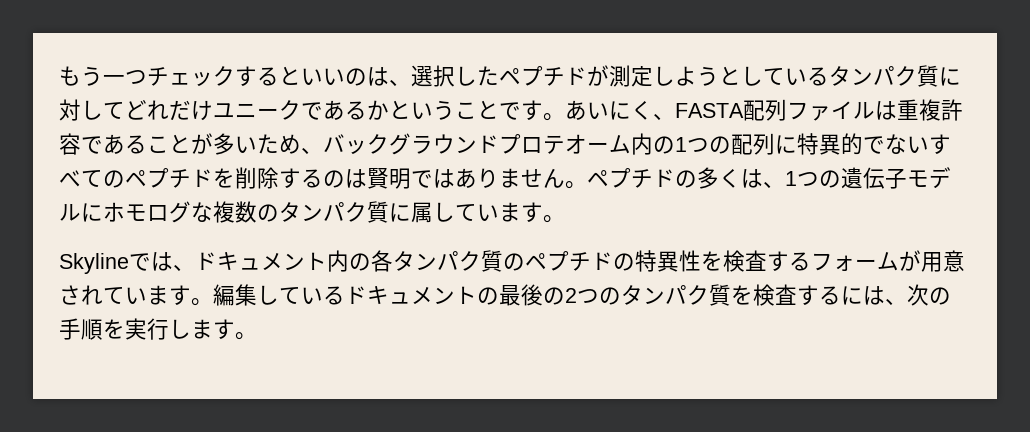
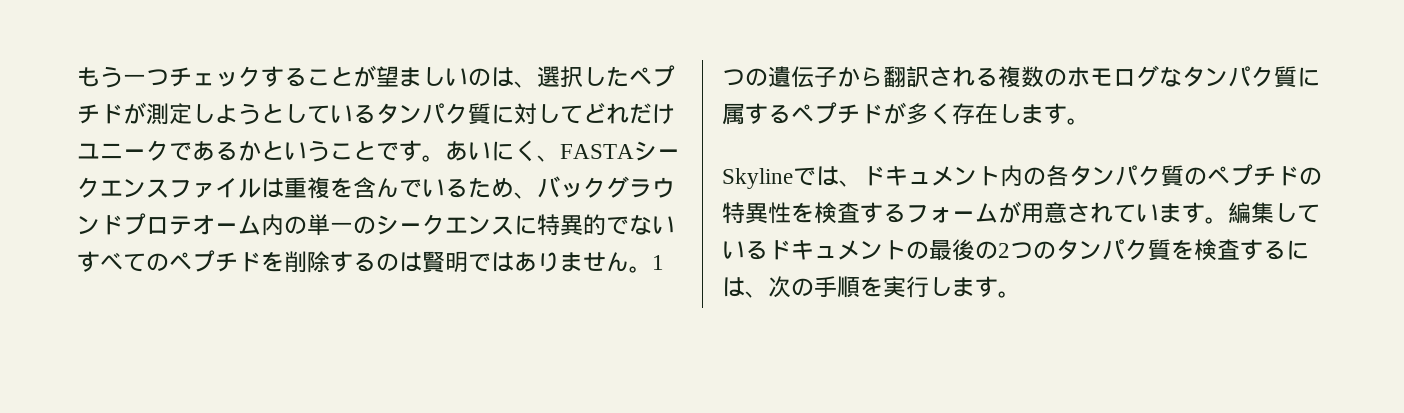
- もう一つチェックするといいのは、選択したペプチドが測定しようとしているタンパク質に対してどれだけユニークであるかということです。
+ もう一つチェックすることが望ましいのは、選択したペプチドが測定しようとしているタンパク質に対してどれだけユニークであるかということです。
- あいにく、FASTA配列ファイルは重複許容であることが多いため、バックグラウンドプロテオーム内の1つの配列に特異的でないすべてのペプチドを削除するのは賢明ではありません。
+ あいにく、FASTAシークエンスファイルは重複を含んでいるため、バックグラウンドプロテオーム内の単一のシークエンスに特異的でないすべてのペプチドを削除するのは賢明ではありません。
- ペプチドの多くは、1つの遺伝子モデルにホモログな複数のタンパク質に属しています。
+ 1つの遺伝子から翻訳される複数のホモログなタンパク質に属するペプチドが多く存在します。

